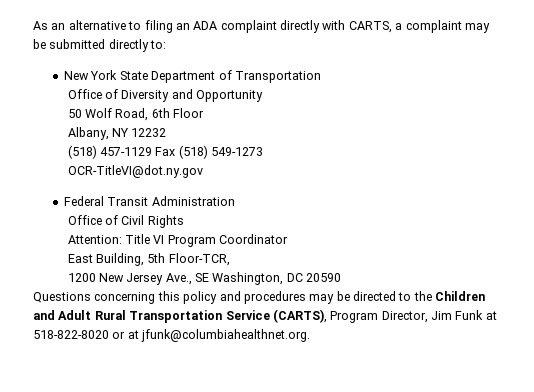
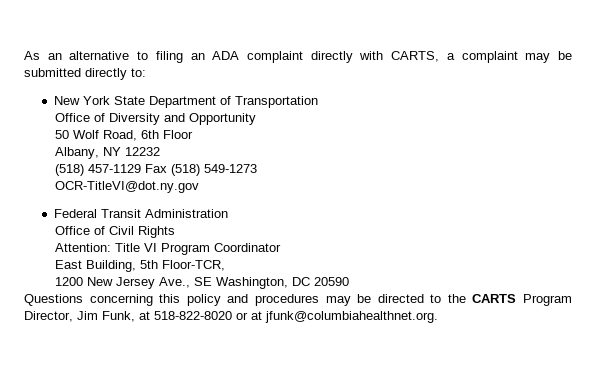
- Questions concerning this policy and procedures may be directed to the Children and Adult Rural Transportation Service (CARTS), Program Director, Jim Funk at 518-822-8020 or at jfunk@columbiahealthnet.org.
+ Questions concerning this policy and procedures may be directed to the CARTS Program Director, Jim Funk, at 518-822-8020 or at jfunk@columbiahealthnet.org.

